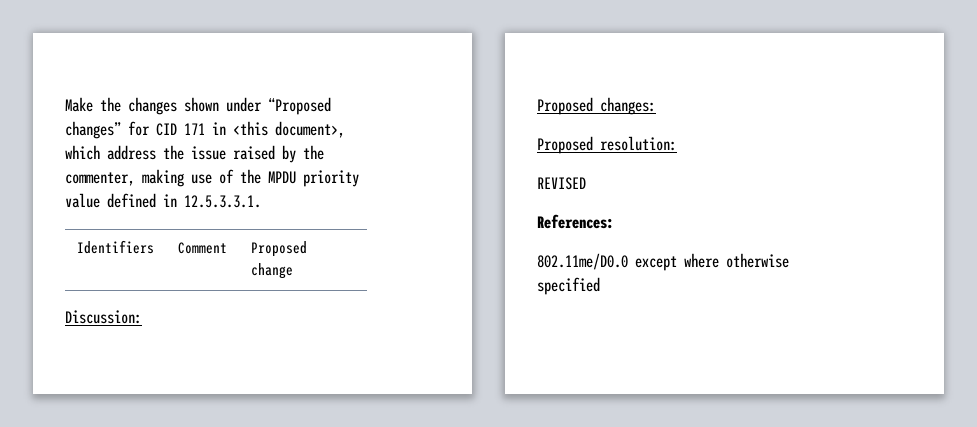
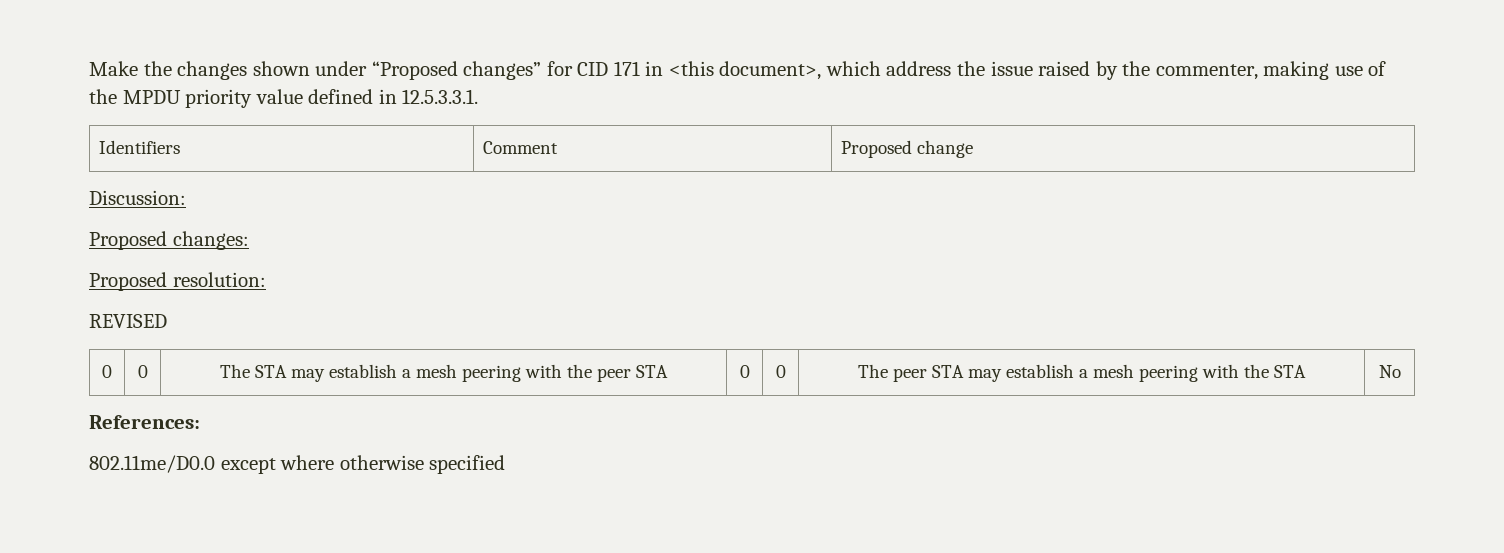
+ 0 | 0 | The STA may establish a mesh peering with the peer STA | 0 | 0 | The peer STA may establish a mesh peering with the STA | No

